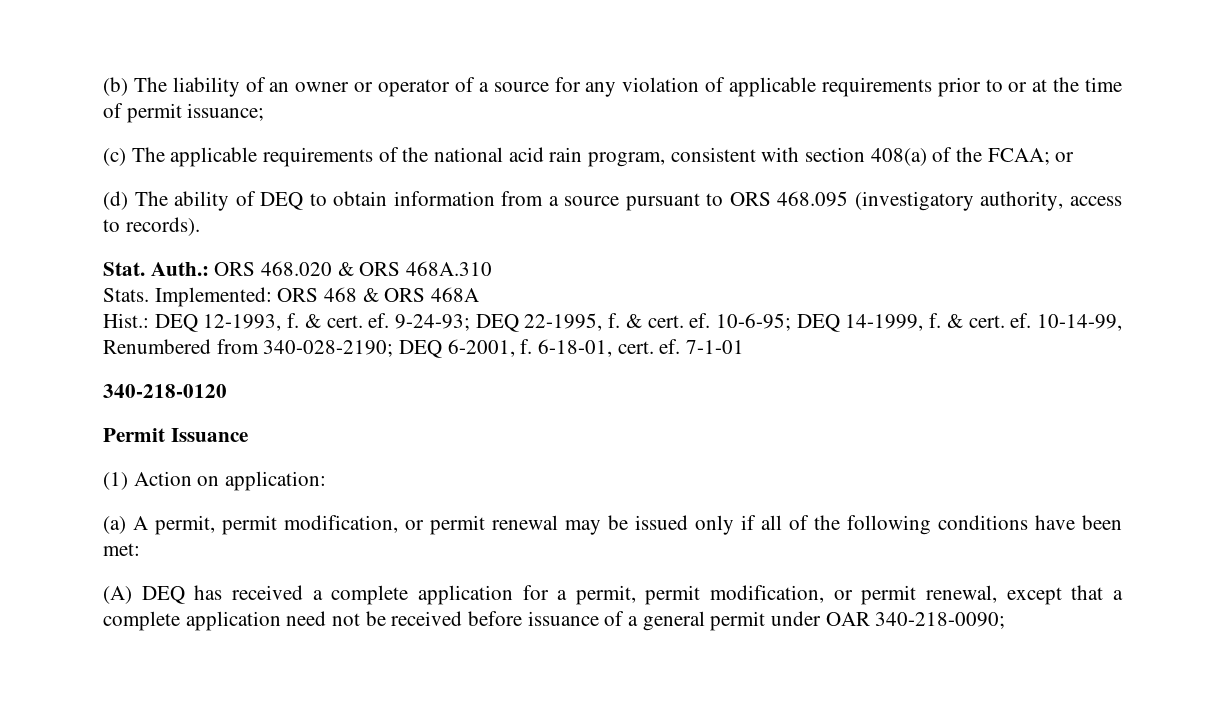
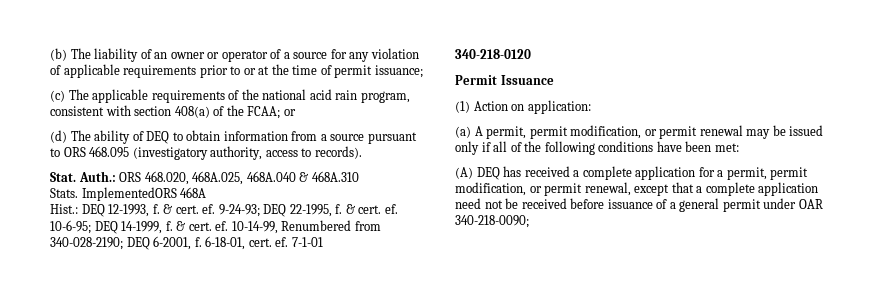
- Auth.: ORS 468.020 & ORS 468A.310
- Stats. Implemented: ORS 468 & ORS 468A
+ Auth.: ORS 468.020, 468A.025, 468A.040 & 468A.310
+ Stats. ImplementedORS 468A

